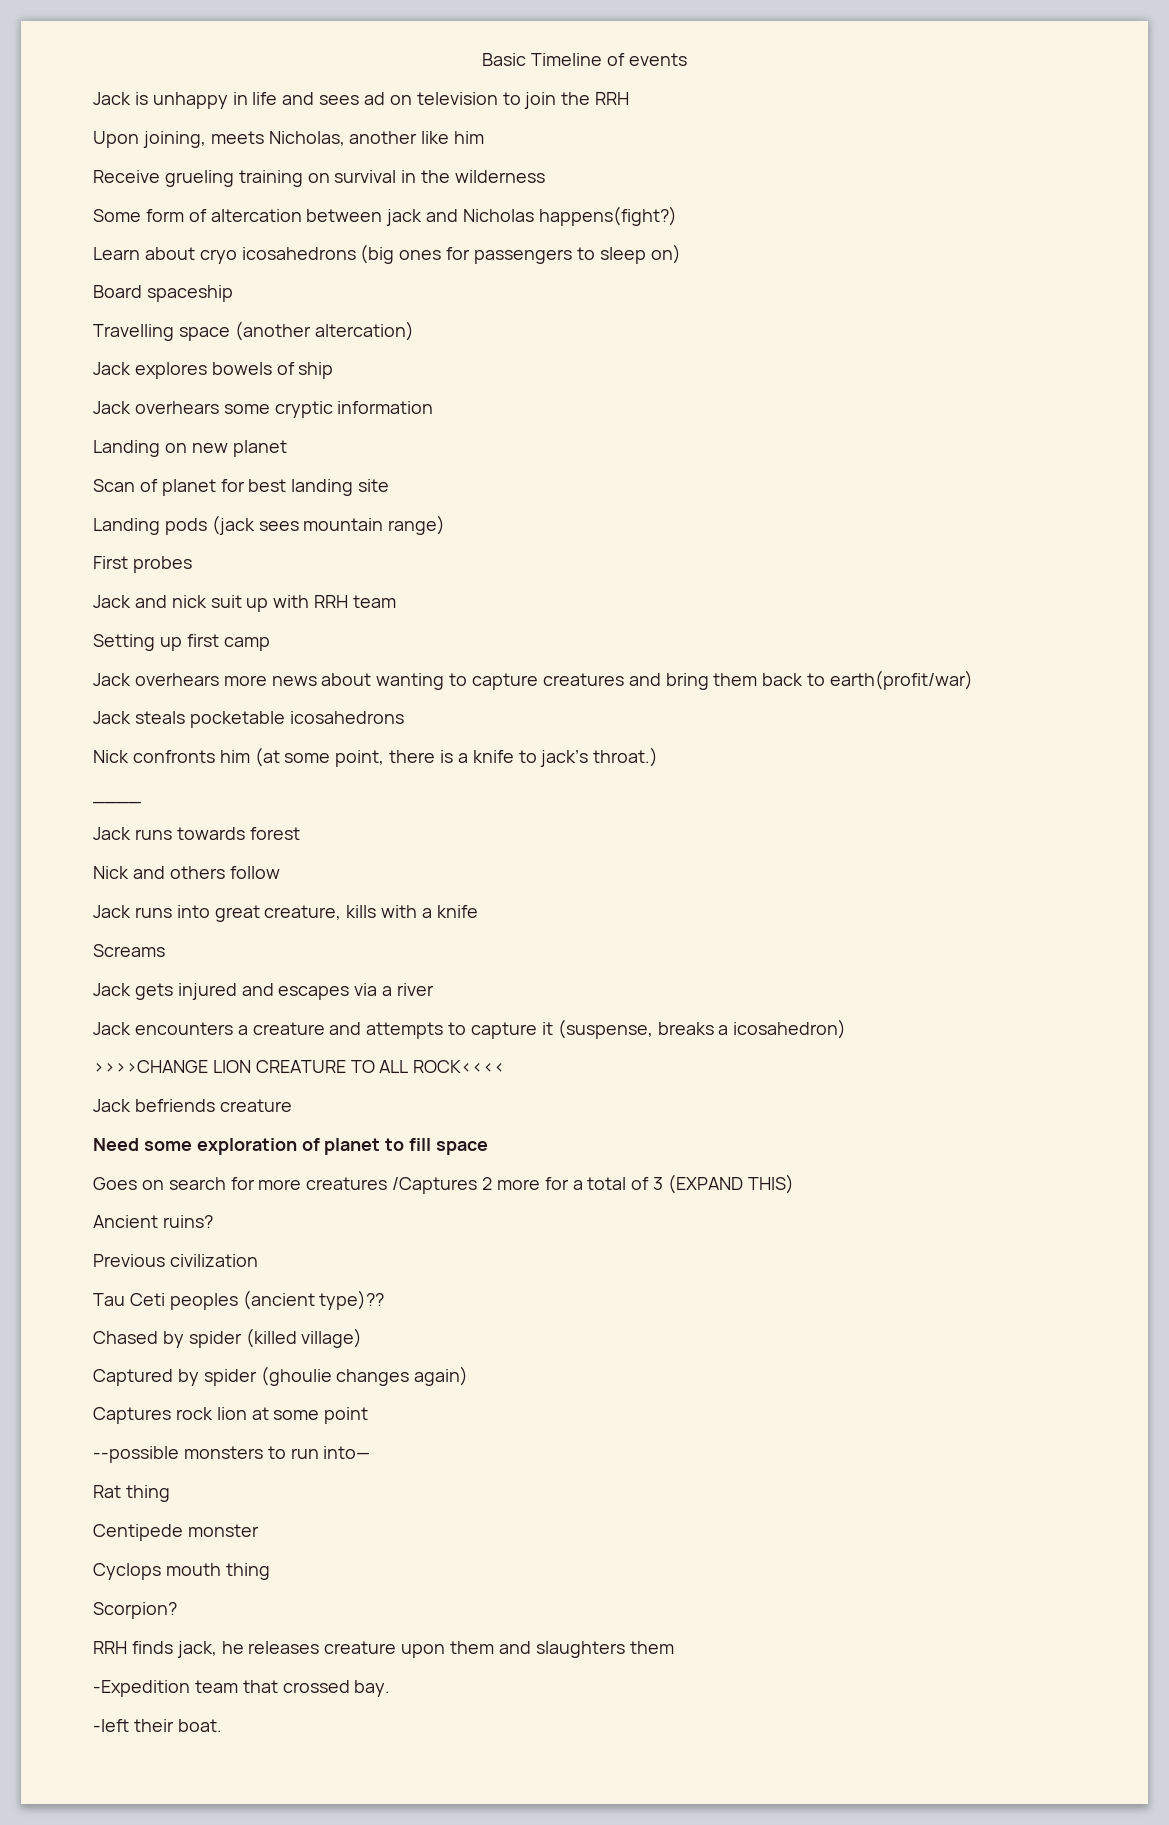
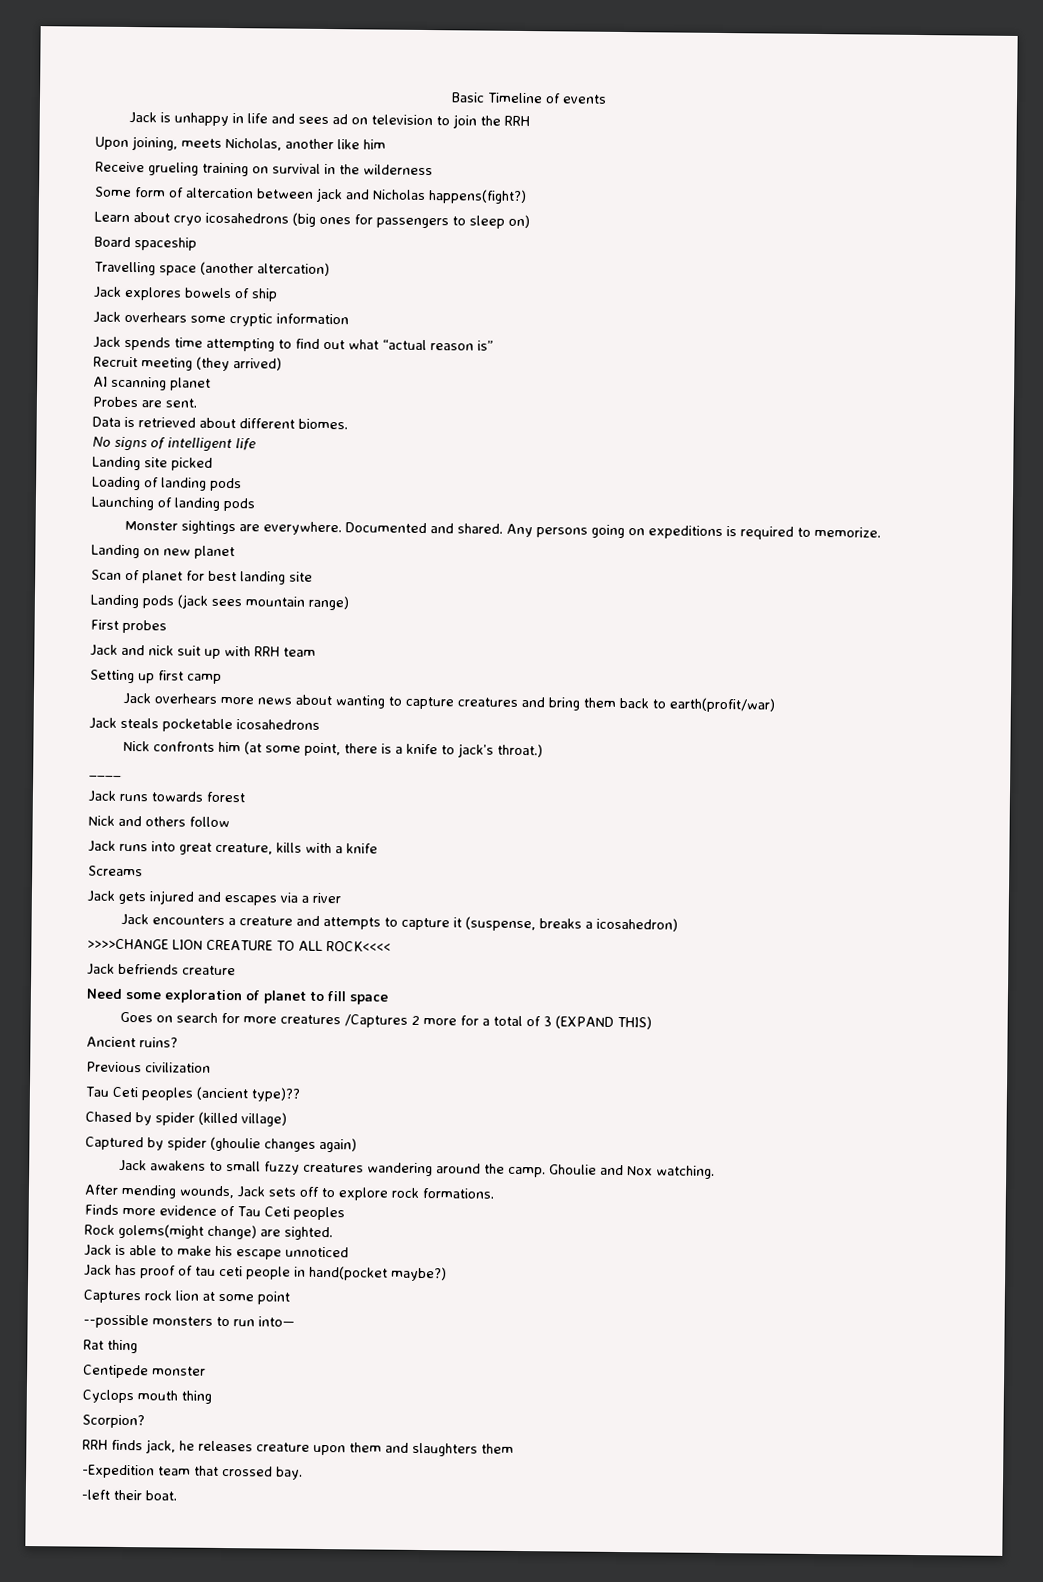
+ Jack spends time attempting to find out what “actual reason is”
+ Recruit meeting (they arrived)
+ AI scanning planet
+ Probes are sent.
+ Data is retrieved about different biomes.
+ No signs of intelligent life
+ Landing site picked
+ Loading of landing pods
+ Launching of landing pods
+ Monster sightings are everywhere. Documented and shared. Any persons going on expeditions is required to memorize.
+ Jack awakens to small fuzzy creatures wandering around the camp. Ghoulie and Nox watching.
+ After mending wounds, Jack sets off to explore rock formations.
+ Finds more evidence of Tau Ceti peoples
+ Rock golems(might change) are sighted.
+ Jack is able to make his escape unnoticed
+ Jack has proof of tau ceti people in hand(pocket maybe?)

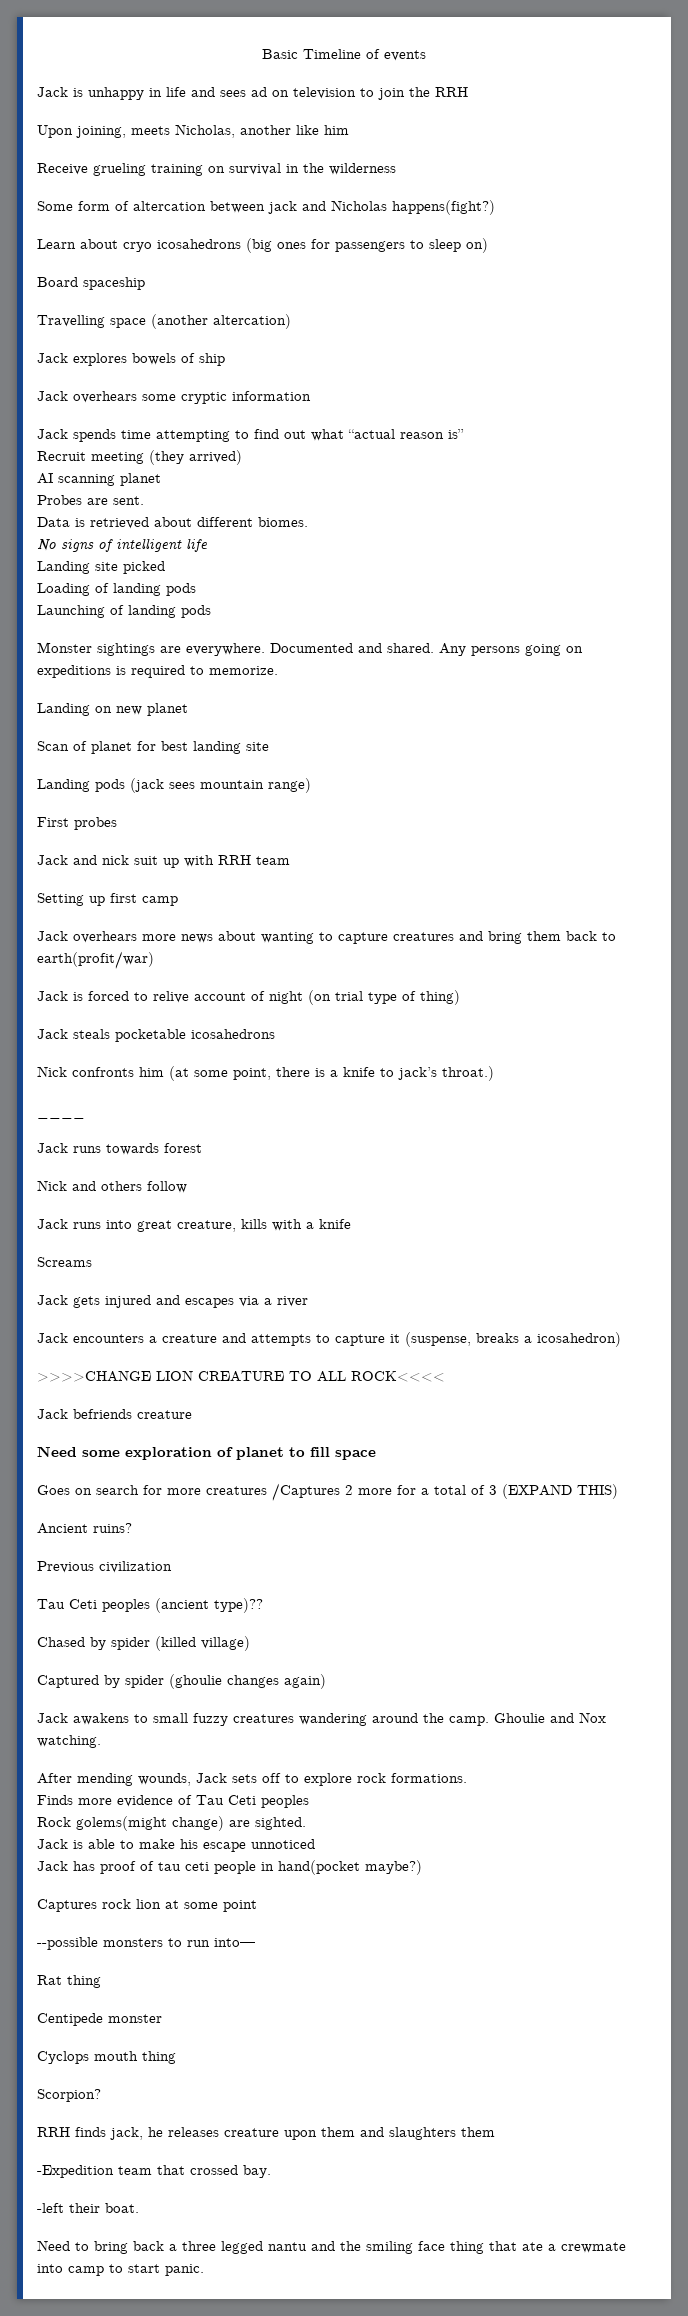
+ Jack is forced to relive account of night (on trial type of thing)
+ Need to bring back a three legged nantu and the smiling face thing that ate a crewmate into camp to start panic.

